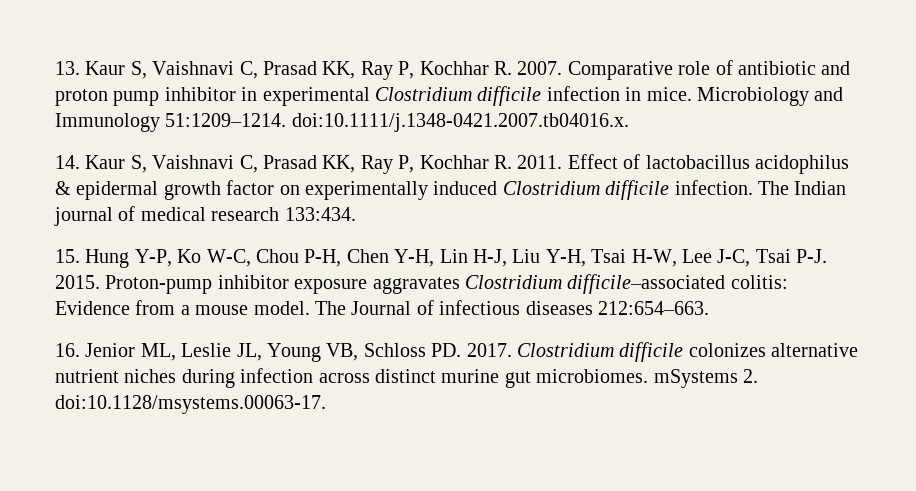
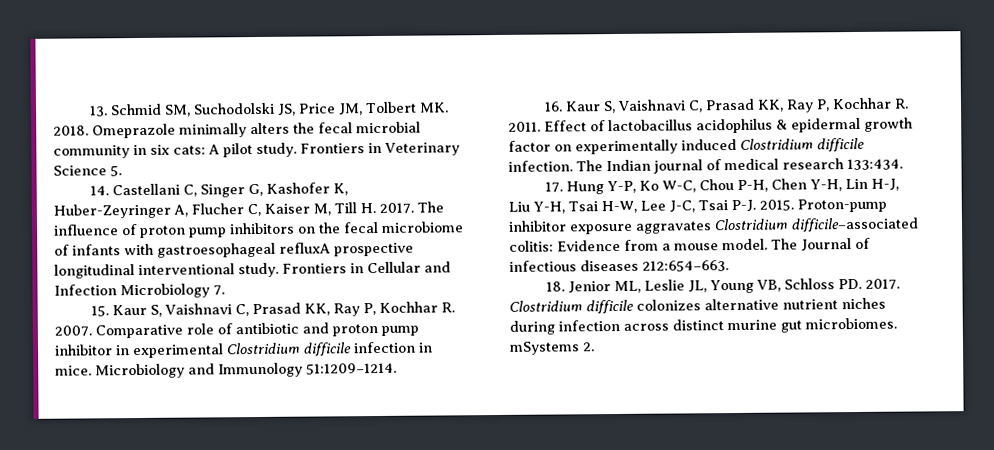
- 13. Kaur S, Vaishnavi C, Prasad KK, Ray P, Kochhar R. 2007.
+ 13. Schmid SM, Suchodolski JS, Price JM, Tolbert MK. 2018. Omeprazole minimally alters the fecal microbial community in six cats: A pilot study. Frontiers in Veterinary Science 5.
+ 14. Castellani C, Singer G, Kashofer K, Huber-Zeyringer A, Flucher C, Kaiser M, Till H. 2017. The influence of proton pump inhibitors on the fecal microbiome of infants with gastroesophageal refluxA prospective longitudinal interventional study. Frontiers in Cellular and Infection Microbiology 7.
+ 15. Kaur S, Vaishnavi C, Prasad KK, Ray P, Kochhar R. 2007.
- Microbiology and Immunology 51:1209–1214. doi:10.1111/j.1348-0421.2007.tb04016.x.
- 14. Kaur S, Vaishnavi C, Prasad KK, Ray P, Kochhar R. 2011.
+ Microbiology and Immunology 51:1209–1214.
+ 16. Kaur S, Vaishnavi C, Prasad KK, Ray P, Kochhar R. 2011.
- 15. Hung Y-P, Ko W-C, Chou P-H, Chen Y-H, Lin H-J, Liu Y-H, Tsai H-W, Lee J-C, Tsai P-J. 2015.
+ 17. Hung Y-P, Ko W-C, Chou P-H, Chen Y-H, Lin H-J, Liu Y-H, Tsai H-W, Lee J-C, Tsai P-J. 2015.
- 16. Jenior ML, Leslie JL, Young VB, Schloss PD. 2017.
+ 18. Jenior ML, Leslie JL, Young VB, Schloss PD. 2017.
- Clostridium difficile colonizes alternative nutrient niches during infection across distinct murine gut microbiomes. mSystems 2. doi:10.1128/msystems.00063-17.
+ Clostridium difficile colonizes alternative nutrient niches during infection across distinct murine gut microbiomes. mSystems 2.

